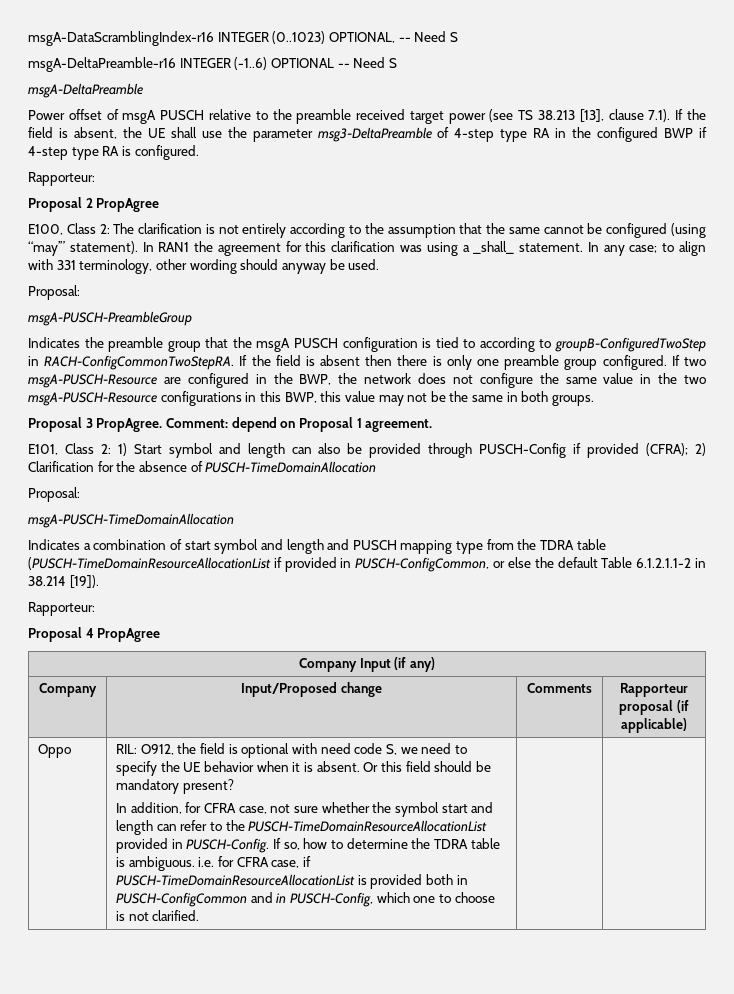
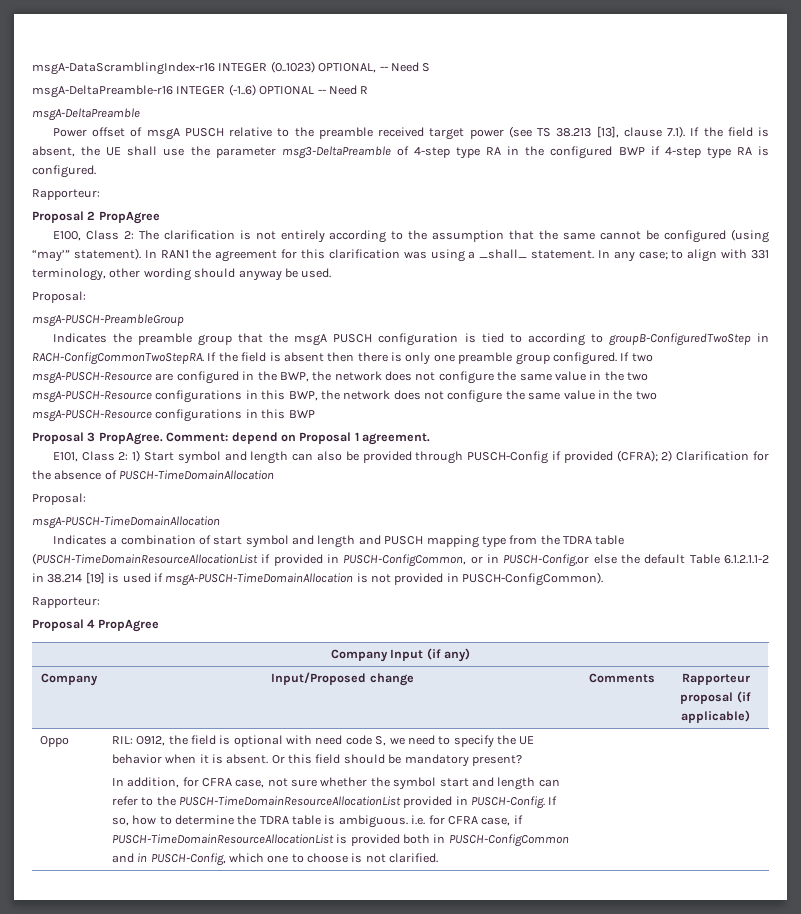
- msgA-DeltaPreamble-r16 INTEGER (-1..6) OPTIONAL -- Need S
+ msgA-DeltaPreamble-r16 INTEGER (-1..6) OPTIONAL -- Need R
- If two msgA-PUSCH-Resource are configured in the BWP, the network does not configure the same value in the two msgA-PUSCH-Resource configurations in this BWP, this value may not be the same in both groups.
+ If two msgA-PUSCH-Resource are configured in the BWP, the network does not configure the same value in the two msgA-PUSCH-Resource configurations in this BWP, the network does not configure the same value in the two msgA-PUSCH-Resource configurations in this BWP
- Indicates a combination of start symbol and length and PUSCH mapping type from the TDRA table (PUSCH-TimeDomainResourceAllocationList if provided in PUSCH-ConfigCommon, or else the default Table 6.1.2.1.1-2 in 38.214 [19]).
+ Indicates a combination of start symbol and length and PUSCH mapping type from the TDRA table (PUSCH-TimeDomainResourceAllocationList if provided in PUSCH-ConfigCommon, or in PUSCH-Config,or else the default Table 6.1.2.1.1-2 in 38.214 [19] is used if msgA-PUSCH-TimeDomainAllocation is not provided in PUSCH-ConfigCommon).

